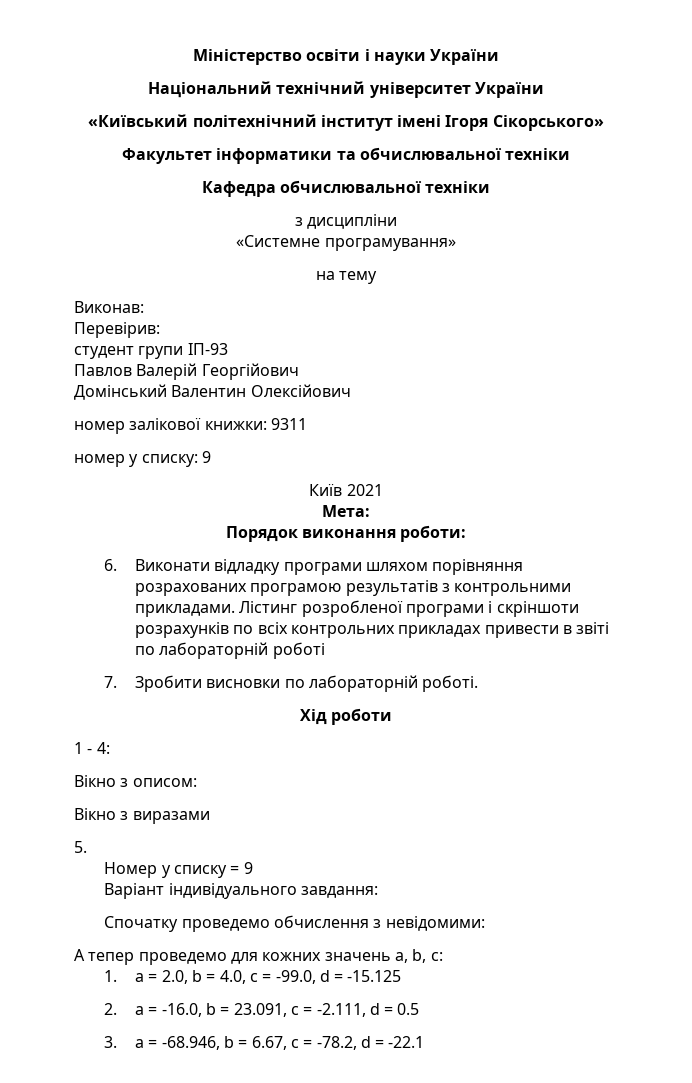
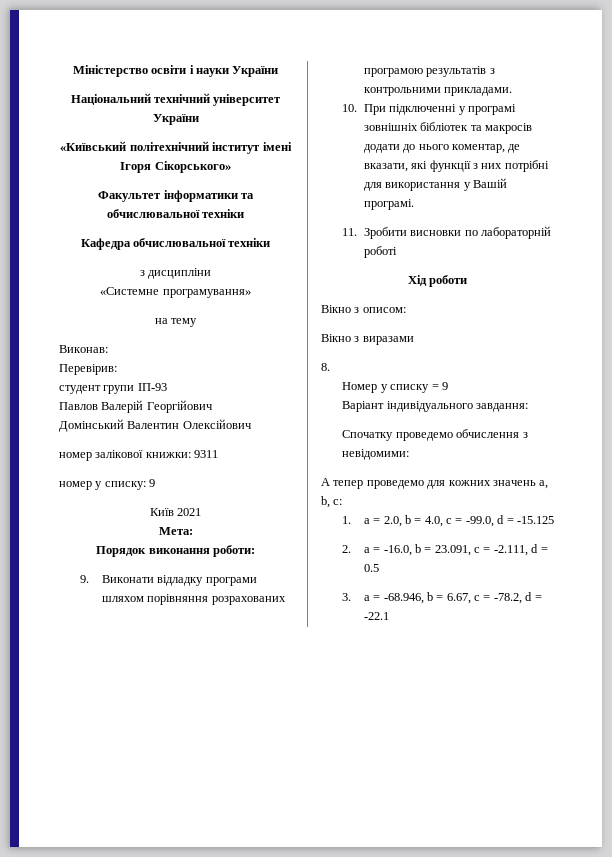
- 6. Виконати відладку програми шляхом порівняння розрахованих програмою результатів з контрольними прикладами. Лістинг розробленої програми і скріншоти розрахунків по всіх контрольних прикладах привести в звіті по лабораторній роботі
- 7. Зробити висновки по лабораторній роботі.
+ 9. Виконати відладку програми шляхом порівняння розрахованих програмою результатів з контрольними прикладами.
+ 10. При підключенні у програмі зовнішніх бібліотек та макросів додати до нього коментар, де вказати, які функції з них потрібні для використання у Вашій програмі.
+ 11. Зробити висновки по лабораторній роботі
- 1 - 4:
- 5.
+ 8.

